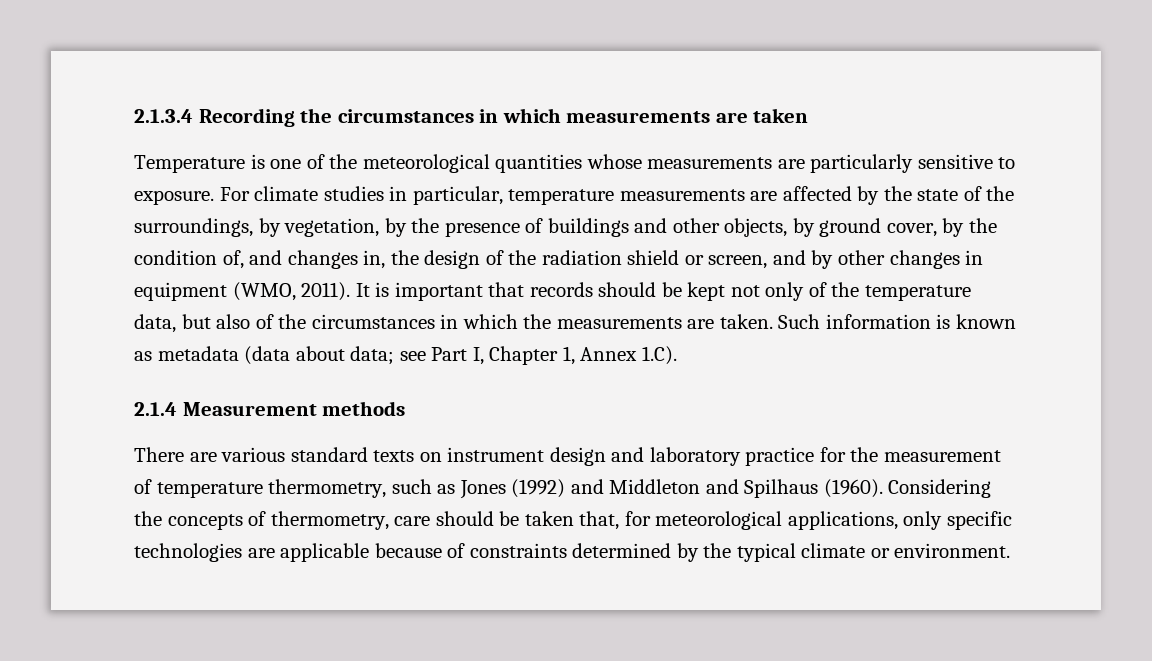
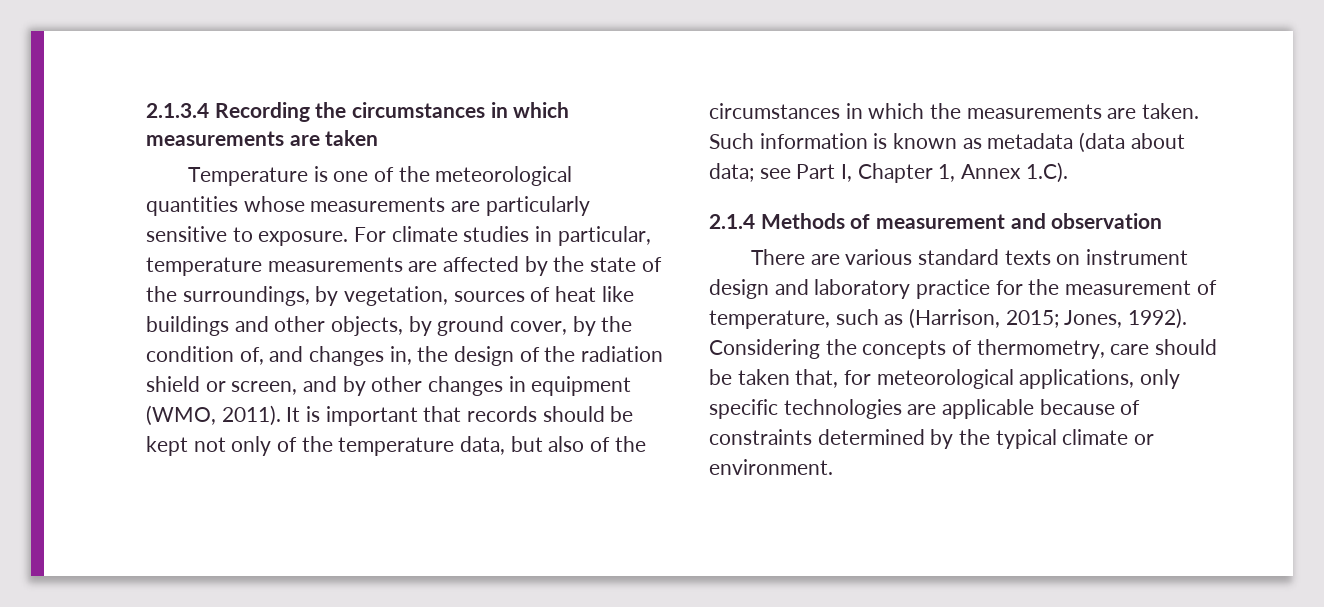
- For climate studies in particular, temperature measurements are affected by the state of the surroundings, by vegetation, by the presence of buildings and other objects, by ground cover, by the condition of, and changes in, the design of the radiation shield or screen, and by other changes in equipment (WMO, 2011).
+ For climate studies in particular, temperature measurements are affected by the state of the surroundings, by vegetation, sources of heat like buildings and other objects, by ground cover, by the condition of, and changes in, the design of the radiation shield or screen, and by other changes in equipment (WMO, 2011).
- 2.1.4 Measurement methods
+ 2.1.4 Methods of measurement and observation
- There are various standard texts on instrument design and laboratory practice for the measurement of temperature thermometry, such as Jones (1992) and Middleton and Spilhaus (1960).
+ There are various standard texts on instrument design and laboratory practice for the measurement of temperature, such as (Harrison, 2015; Jones, 1992).

